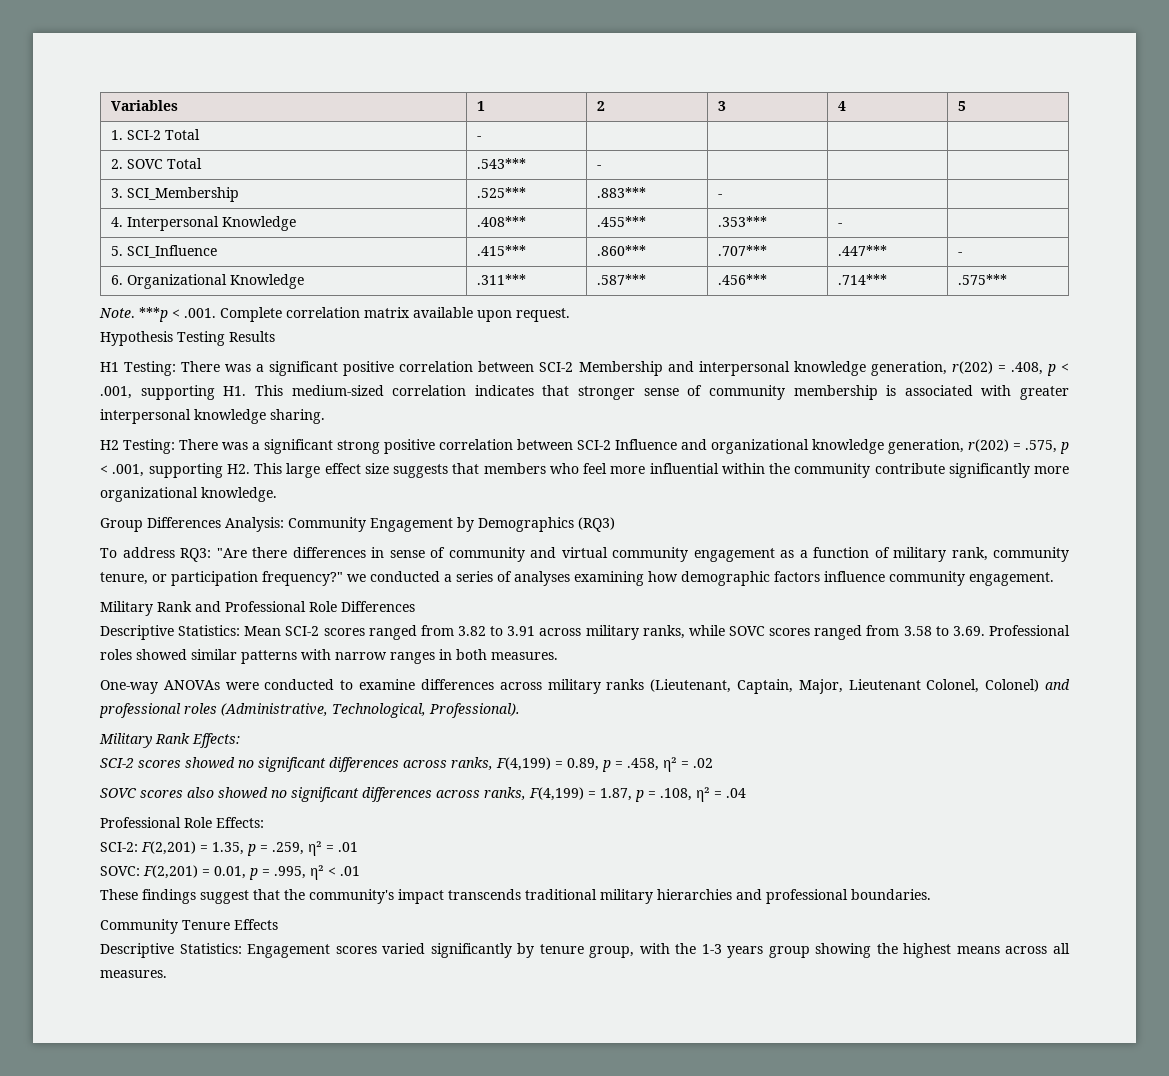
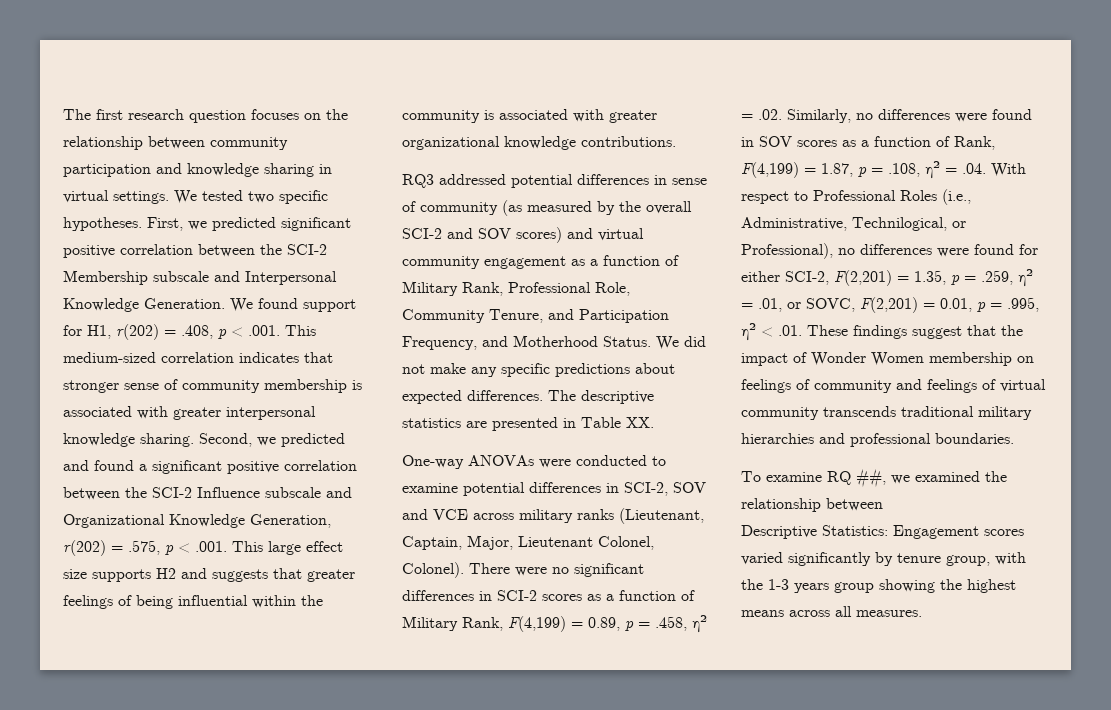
- Variables | 1 | 2 | 3 | 4 | 5
- 1. SCI-2 Total | - | | | |
- 2. SOVC Total | .543*** | - | | |
- 3. SCI_Membership | .525*** | .883*** | - | |
- 4. Interpersonal Knowledge | .408*** | .455*** | .353*** | - |
- 5. SCI_Influence | .415*** | .860*** | .707*** | .447*** | -
- 6. Organizational Knowledge | .311*** | .587*** | .456*** | .714*** | .575***
- Note. ***p < .001. Complete correlation matrix available upon request.
- Hypothesis Testing Results
- H1 Testing: There was a significant positive correlation between SCI-2 Membership and interpersonal knowledge generation, r(202) = .408, p < .001, supporting H1. This medium-sized correlation indicates that stronger sense of community membership is associated with greater interpersonal knowledge sharing.
- H2 Testing: There was a significant strong positive correlation between SCI-2 Influence and organizational knowledge generation, r(202) = .575, p < .001, supporting H2. This large effect size suggests that members who feel more influential within the community contribute significantly more organizational knowledge.
- Group Differences Analysis: Community Engagement by Demographics (RQ3)
- To address RQ3: "Are there differences in sense of community and virtual community engagement as a function of military rank, community tenure, or participation frequency?" we conducted a series of analyses examining how demographic factors influence community engagement.
- Military Rank and Professional Role Differences
- Descriptive Statistics: Mean SCI-2 scores ranged from 3.82 to 3.91 across military ranks, while SOVC scores ranged from 3.58 to 3.69. Professional roles showed similar patterns with narrow ranges in both measures.
+ The first research question focuses on the relationship between community participation and knowledge sharing in virtual settings. We tested two specific hypotheses. First, we predicted significant positive correlation between the SCI-2 Membership subscale and Interpersonal Knowledge Generation. We found support for H1, r(202) = .408, p < .001. This medium-sized correlation indicates that stronger sense of community membership is associated with greater interpersonal knowledge sharing. Second, we predicted and found a significant positive correlation between the SCI-2 Influence subscale and Organizational Knowledge Generation, r(202) = .575, p < .001. This large effect size supports H2 and suggests that greater feelings of being influential within the community is associated with greater organizational knowledge contributions.
+ RQ3 addressed potential differences in sense of community (as measured by the overall SCI-2 and SOV scores) and virtual community engagement as a function of Military Rank, Professional Role, Community Tenure, and Participation Frequency, and Motherhood Status. We did not make any specific predictions about expected differences. The descriptive statistics are presented in Table XX.
- One-way ANOVAs were conducted to examine differences across military ranks (Lieutenant, Captain, Major, Lieutenant Colonel, Colonel) and professional roles (Administrative, Technological, Professional).
- Military Rank Effects:
- SCI-2 scores showed no significant differences across ranks, F(4,199) = 0.89, p = .458, η² = .02
- SOVC scores also showed no significant differences across ranks, F(4,199) = 1.87, p = .108, η² = .04
- Professional Role Effects:
- SCI-2: F(2,201) = 1.35, p = .259, η² = .01
- SOVC: F(2,201) = 0.01, p = .995, η² < .01
- These findings suggest that the community's impact transcends traditional military hierarchies and professional boundaries.
+ One-way ANOVAs were conducted to examine potential differences in SCI-2, SOV and VCE across military ranks (Lieutenant, Captain, Major, Lieutenant Colonel, Colonel). There were no significant differences in SCI-2 scores as a function of Military Rank, F(4,199) = 0.89, p = .458, η² = .02. Similarly, no differences were found in SOV scores as a function of Rank, F(4,199) = 1.87, p = .108, η² = .04. With respect to Professional Roles (i.e., Administrative, Technilogical, or Professional), no differences were found for either SCI-2, F(2,201) = 1.35, p = .259, η² = .01, or SOVC, F(2,201) = 0.01, p = .995, η² < .01. These findings suggest that the impact of Wonder Women membership on feelings of community and feelings of virtual community transcends traditional military hierarchies and professional boundaries.
- Community Tenure Effects
+ To examine RQ ##, we examined the relationship between

